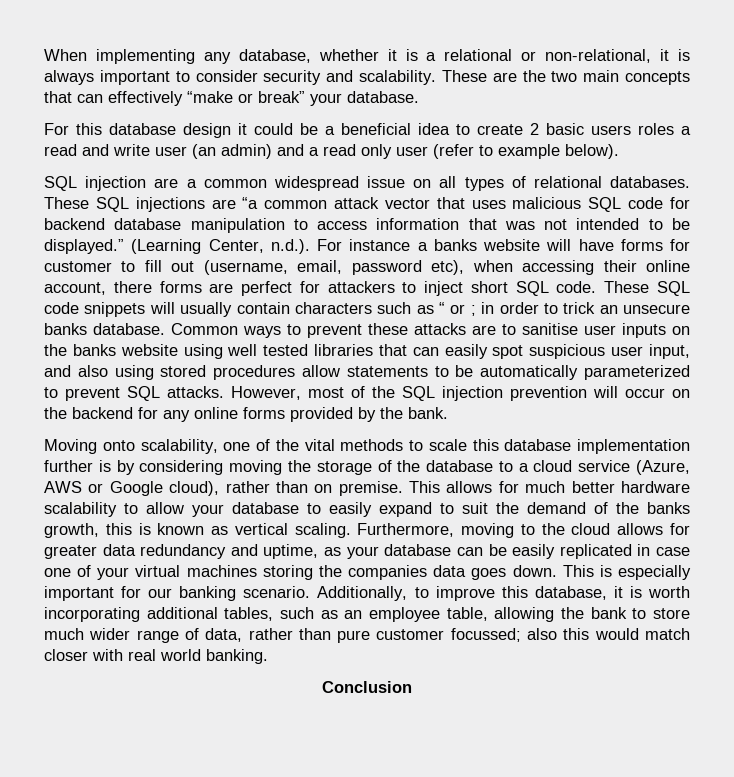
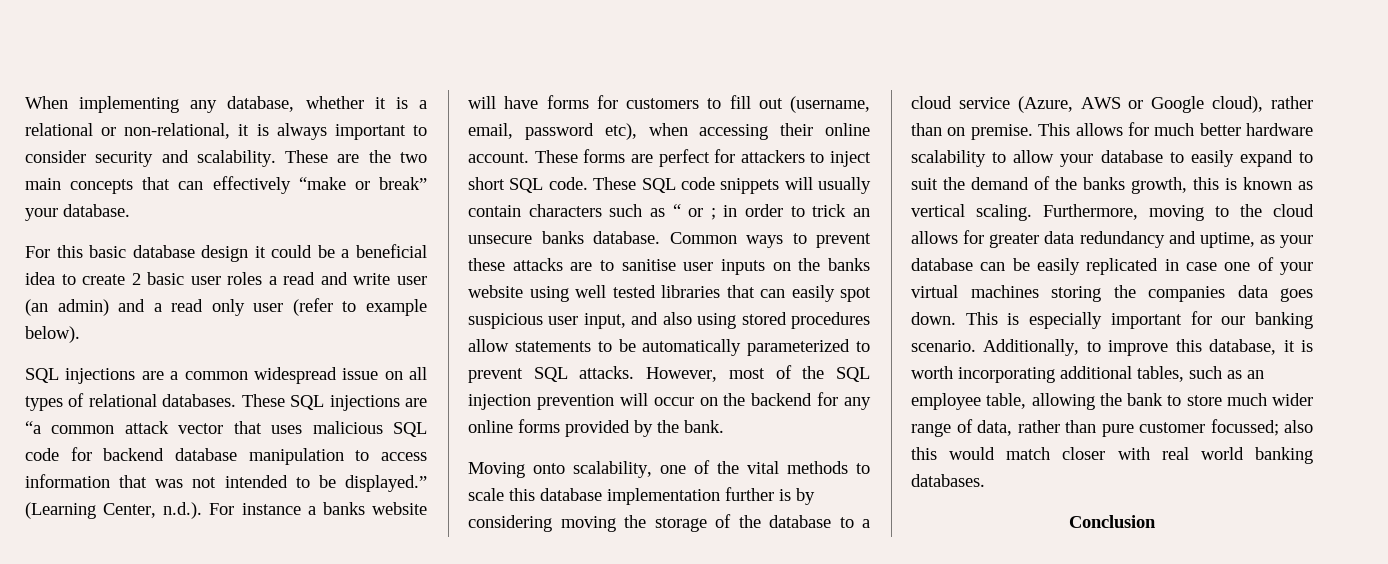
- For this database design it could be a beneficial idea to create 2 basic users roles a read and write user (an admin) and a read only user (refer to example below).
+ For this basic database design it could be a beneficial idea to create 2 basic user roles a read and write user (an admin) and a read only user (refer to example below).
- SQL injection are a common widespread issue on all types of relational databases.
+ SQL injections are a common widespread issue on all types of relational databases.
- (Learning Center, n.d.). For instance a banks website will have forms for customer to fill out (username, email, password etc), when accessing their online account, there forms are perfect for attackers to inject short SQL code.
+ (Learning Center, n.d.). For instance a banks website will have forms for customers to fill out (username, email, password etc), when accessing their online account. These forms are perfect for attackers to inject short SQL code.
- Additionally, to improve this database, it is worth incorporating additional tables, such as an employee table, allowing the bank to store much wider range of data, rather than pure customer focussed; also this would match closer with real world banking.
+ Additionally, to improve this database, it is worth incorporating additional tables, such as an employee table, allowing the bank to store much wider range of data, rather than pure customer focussed; also this would match closer with real world banking databases.

